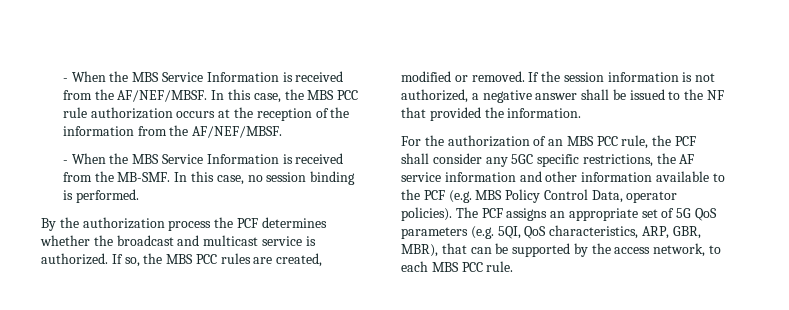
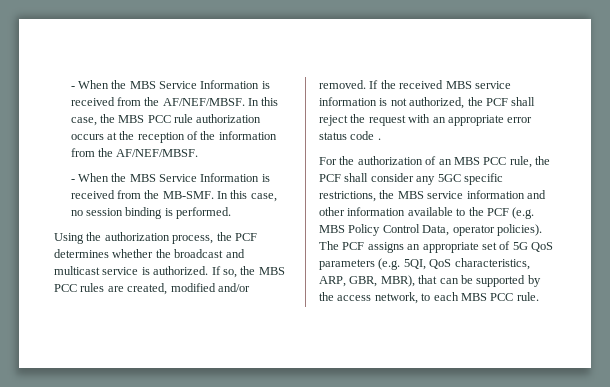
- By the authorization process the PCF determines whether the broadcast and multicast service is authorized.
+ Using the authorization process, the PCF determines whether the broadcast and multicast service is authorized.
- If so, the MBS PCC rules are created, modified or removed.
+ If so, the MBS PCC rules are created, modified and/or removed.
- If the session information is not authorized, a negative answer shall be issued to the NF that provided the information.
+ If the received MBS service information is not authorized, the PCF shall reject the request with an appropriate error status code .
- For the authorization of an MBS PCC rule, the PCF shall consider any 5GC specific restrictions, the AF service information and other information available to the PCF (e.g. MBS Policy Control Data, operator policies).
+ For the authorization of an MBS PCC rule, the PCF shall consider any 5GC specific restrictions, the MBS service information and other information available to the PCF (e.g. MBS Policy Control Data, operator policies).

